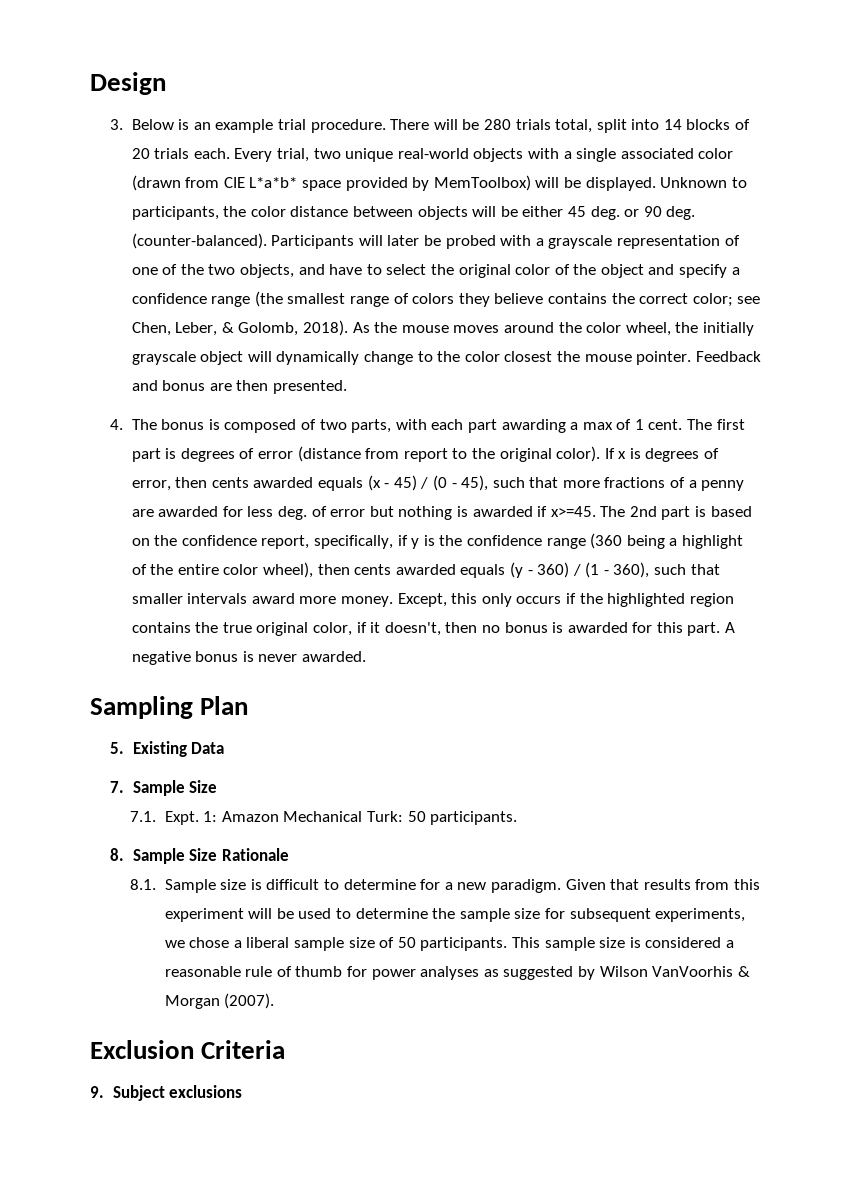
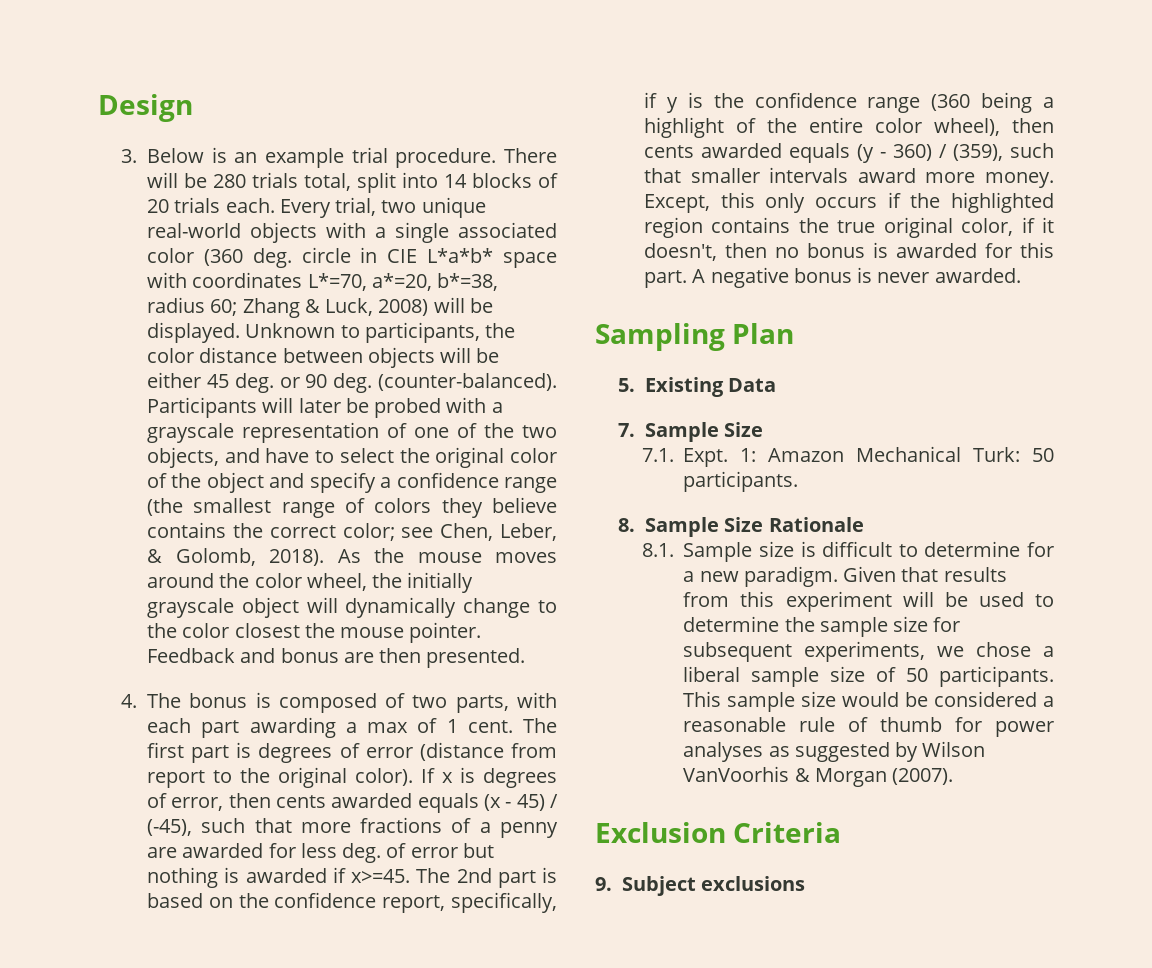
- Every trial, two unique real-world objects with a single associated color (drawn from CIE L*a*b* space provided by MemToolbox) will be displayed.
+ Every trial, two unique real-world objects with a single associated color (360 deg. circle in CIE L*a*b* space with coordinates L*=70, a*=20, b*=38, radius 60; Zhang & Luck, 2008) will be displayed.
- If x is degrees of error, then cents awarded equals (x - 45) / (0 - 45), such that more fractions of a penny are awarded for less deg. of error but nothing is awarded if x>=45.
+ If x is degrees of error, then cents awarded equals (x - 45) / (-45), such that more fractions of a penny are awarded for less deg. of error but nothing is awarded if x>=45.
- The 2nd part is based on the confidence report, specifically, if y is the confidence range (360 being a highlight of the entire color wheel), then cents awarded equals (y - 360) / (1 - 360), such that smaller intervals award more money.
+ The 2nd part is based on the confidence report, specifically, if y is the confidence range (360 being a highlight of the entire color wheel), then cents awarded equals (y - 360) / (359), such that smaller intervals award more money.
- This sample size is considered a reasonable rule of thumb for power analyses as suggested by Wilson VanVoorhis & Morgan (2007).
+ This sample size would be considered a reasonable rule of thumb for power analyses as suggested by Wilson VanVoorhis & Morgan (2007).

